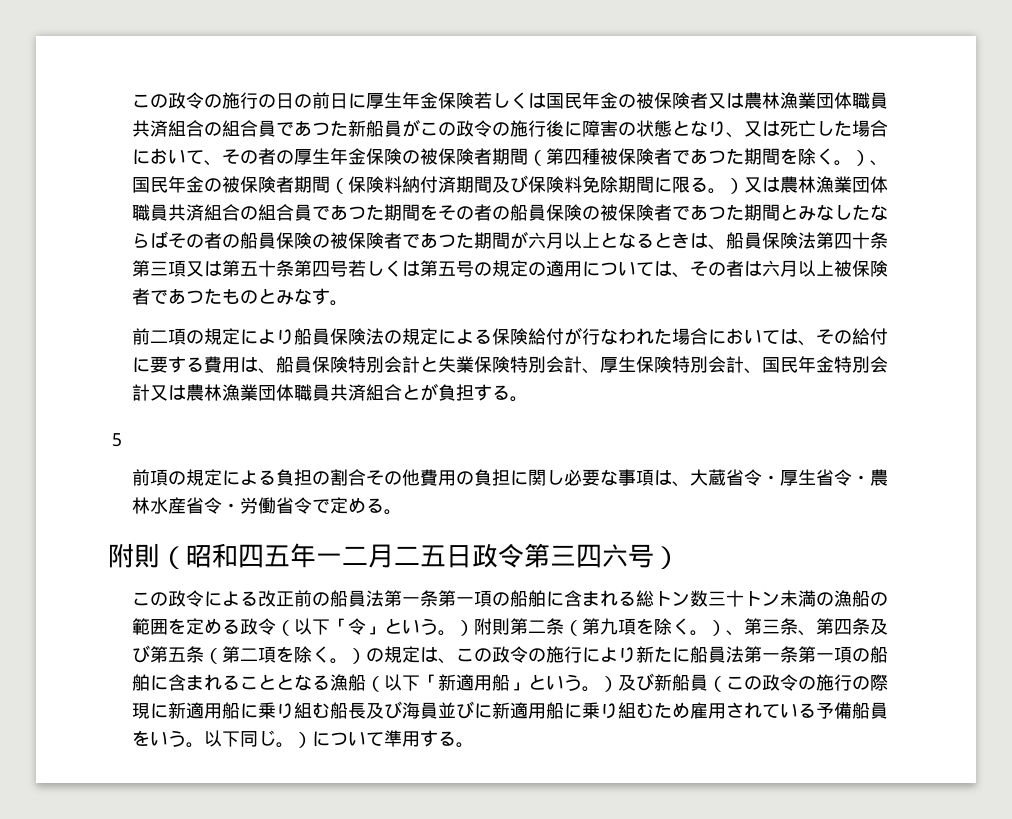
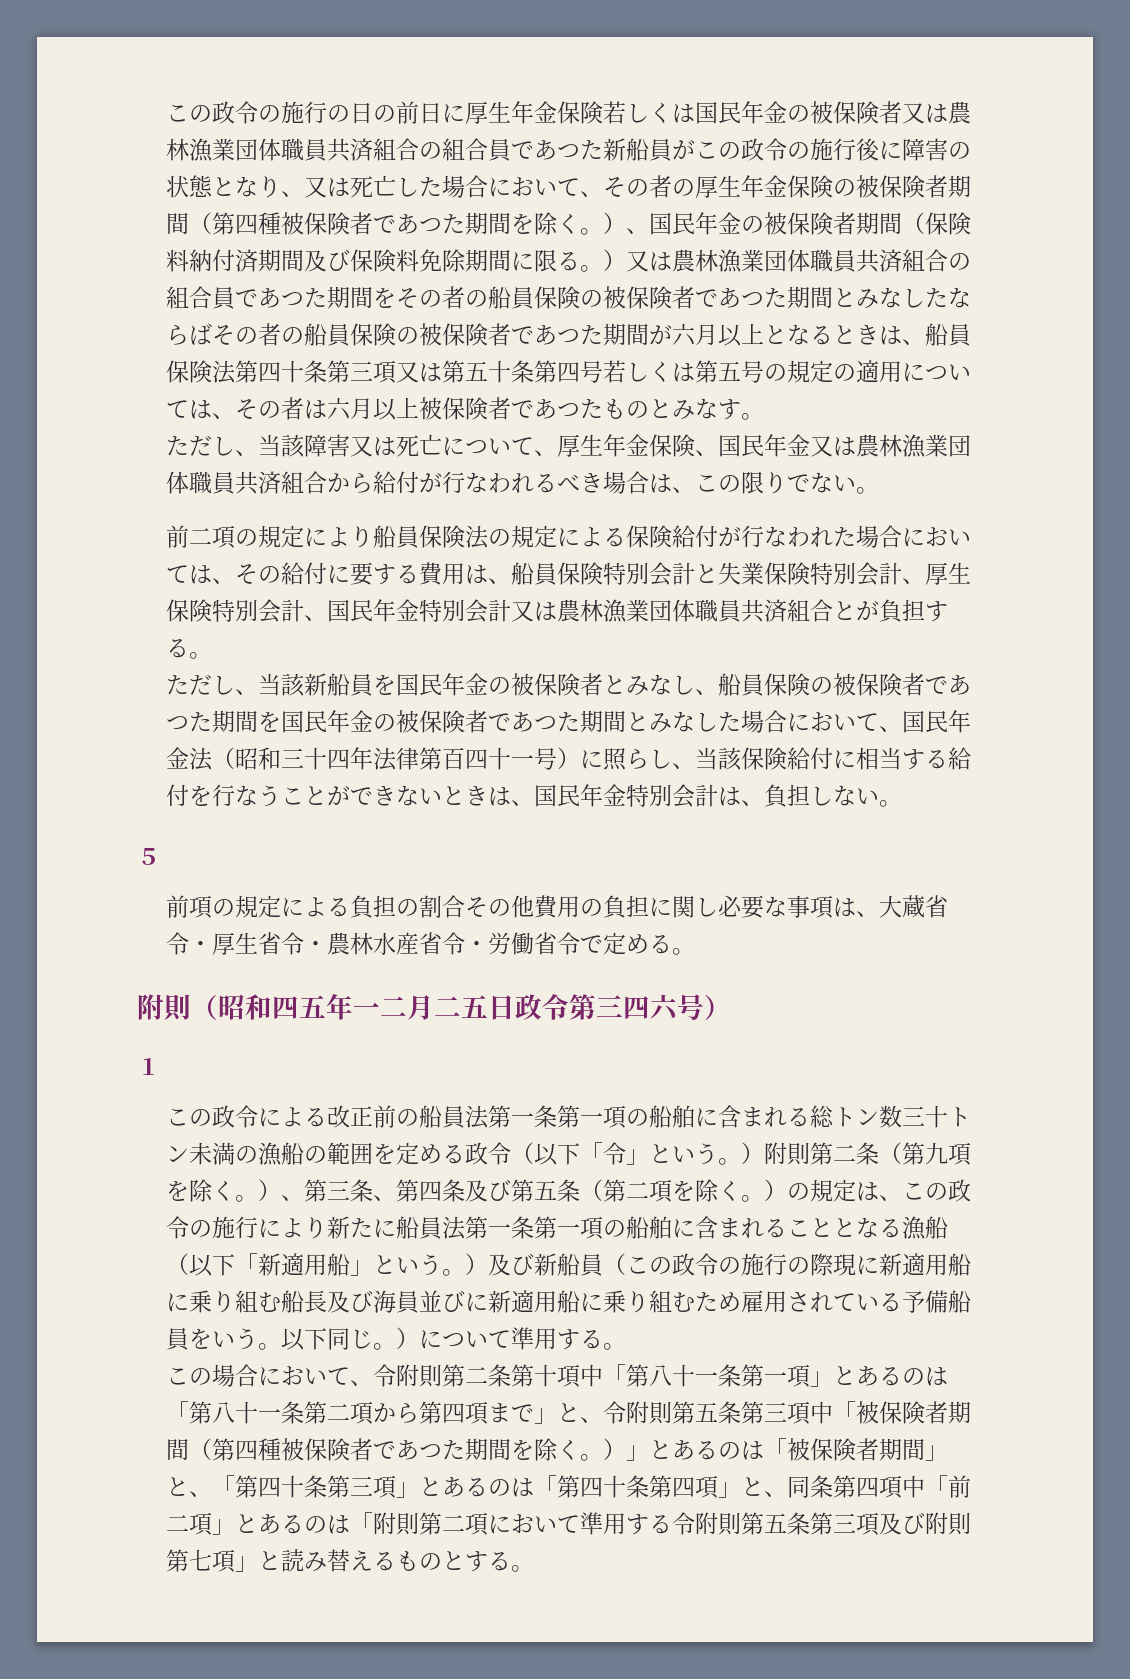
+ ただし、当該障害又は死亡について、厚生年金保険、国民年金又は農林漁業団体職員共済組合から給付が行なわれるべき場合は、この限りでない。
+ ただし、当該新船員を国民年金の被保険者とみなし、船員保険の被保険者であつた期間を国民年金の被保険者であつた期間とみなした場合において、国民年金法（昭和三十四年法律第百四十一号）に照らし、当該保険給付に相当する給付を行なうことができないときは、国民年金特別会計は、負担しない。
+ １
+ この場合において、令附則第二条第十項中「第八十一条第一項」とあるのは「第八十一条第二項から第四項まで」と、令附則第五条第三項中「被保険者期間（第四種被保険者であつた期間を除く。）」とあるのは「被保険者期間」と、「第四十条第三項」とあるのは「第四十条第四項」と、同条第四項中「前二項」とあるのは「附則第二項において準用する令附則第五条第三項及び附則第七項」と読み替えるものとする。

